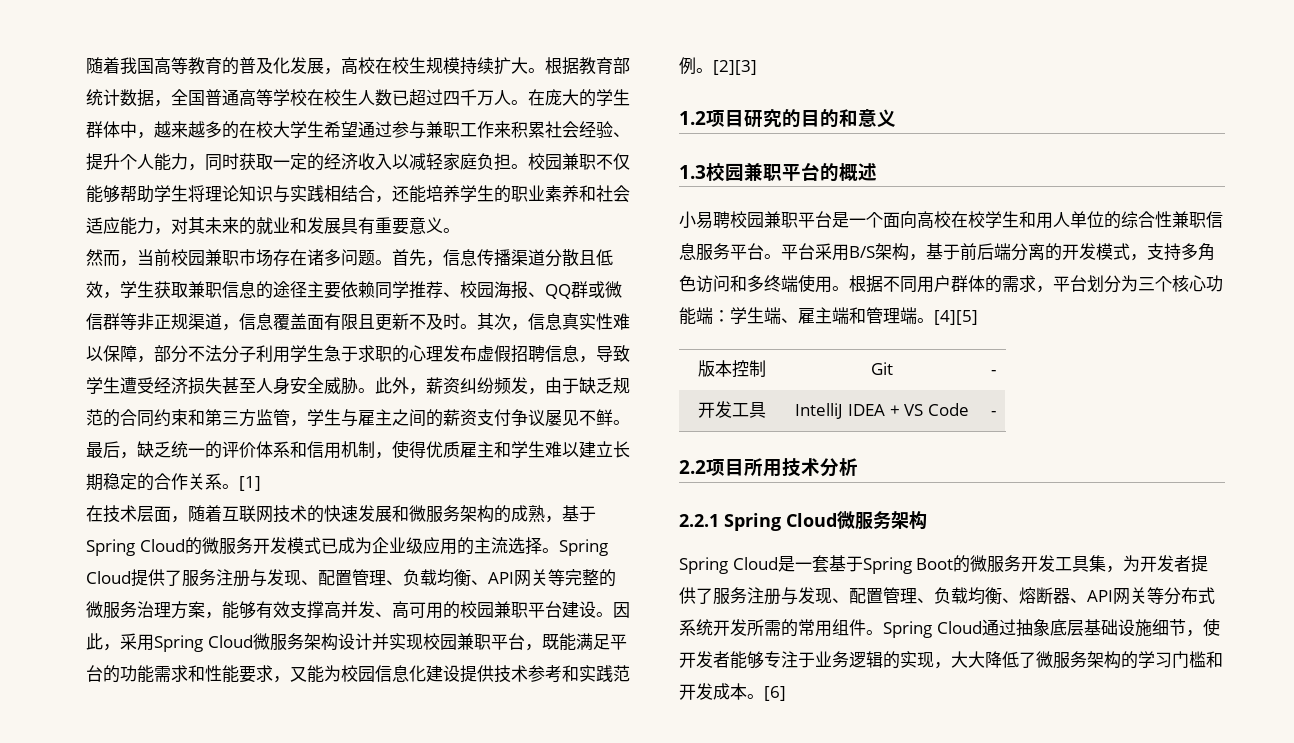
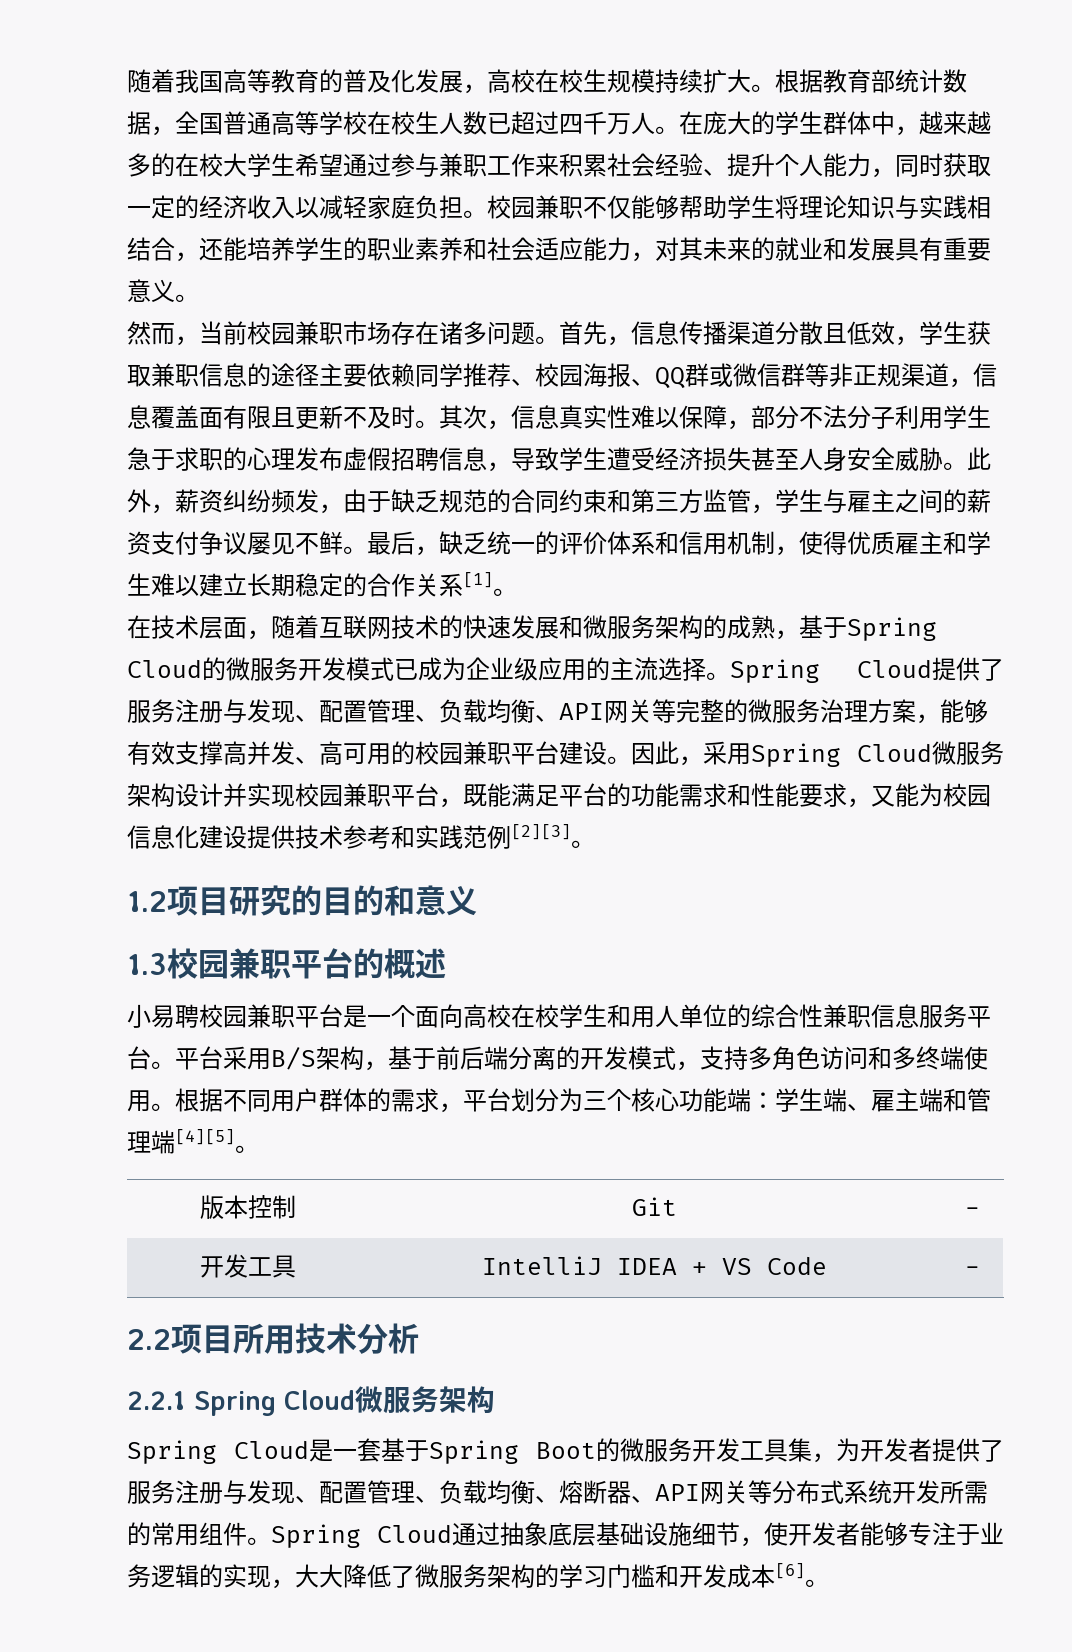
- 最后，缺乏统一的评价体系和信用机制，使得优质雇主和学生难以建立长期稳定的合作关系。[1]
+ 最后，缺乏统一的评价体系和信用机制，使得优质雇主和学生难以建立长期稳定的合作关系[1]。
- 因此，采用Spring Cloud微服务架构设计并实现校园兼职平台，既能满足平台的功能需求和性能要求，又能为校园信息化建设提供技术参考和实践范例。[2][3]
+ 因此，采用Spring Cloud微服务架构设计并实现校园兼职平台，既能满足平台的功能需求和性能要求，又能为校园信息化建设提供技术参考和实践范例[2][3]。
- 根据不同用户群体的需求，平台划分为三个核心功能端：学生端、雇主端和管理端。[4][5]
+ 根据不同用户群体的需求，平台划分为三个核心功能端：学生端、雇主端和管理端[4][5]。
- Spring Cloud通过抽象底层基础设施细节，使开发者能够专注于业务逻辑的实现，大大降低了微服务架构的学习门槛和开发成本。[6]
+ Spring Cloud通过抽象底层基础设施细节，使开发者能够专注于业务逻辑的实现，大大降低了微服务架构的学习门槛和开发成本[6]。

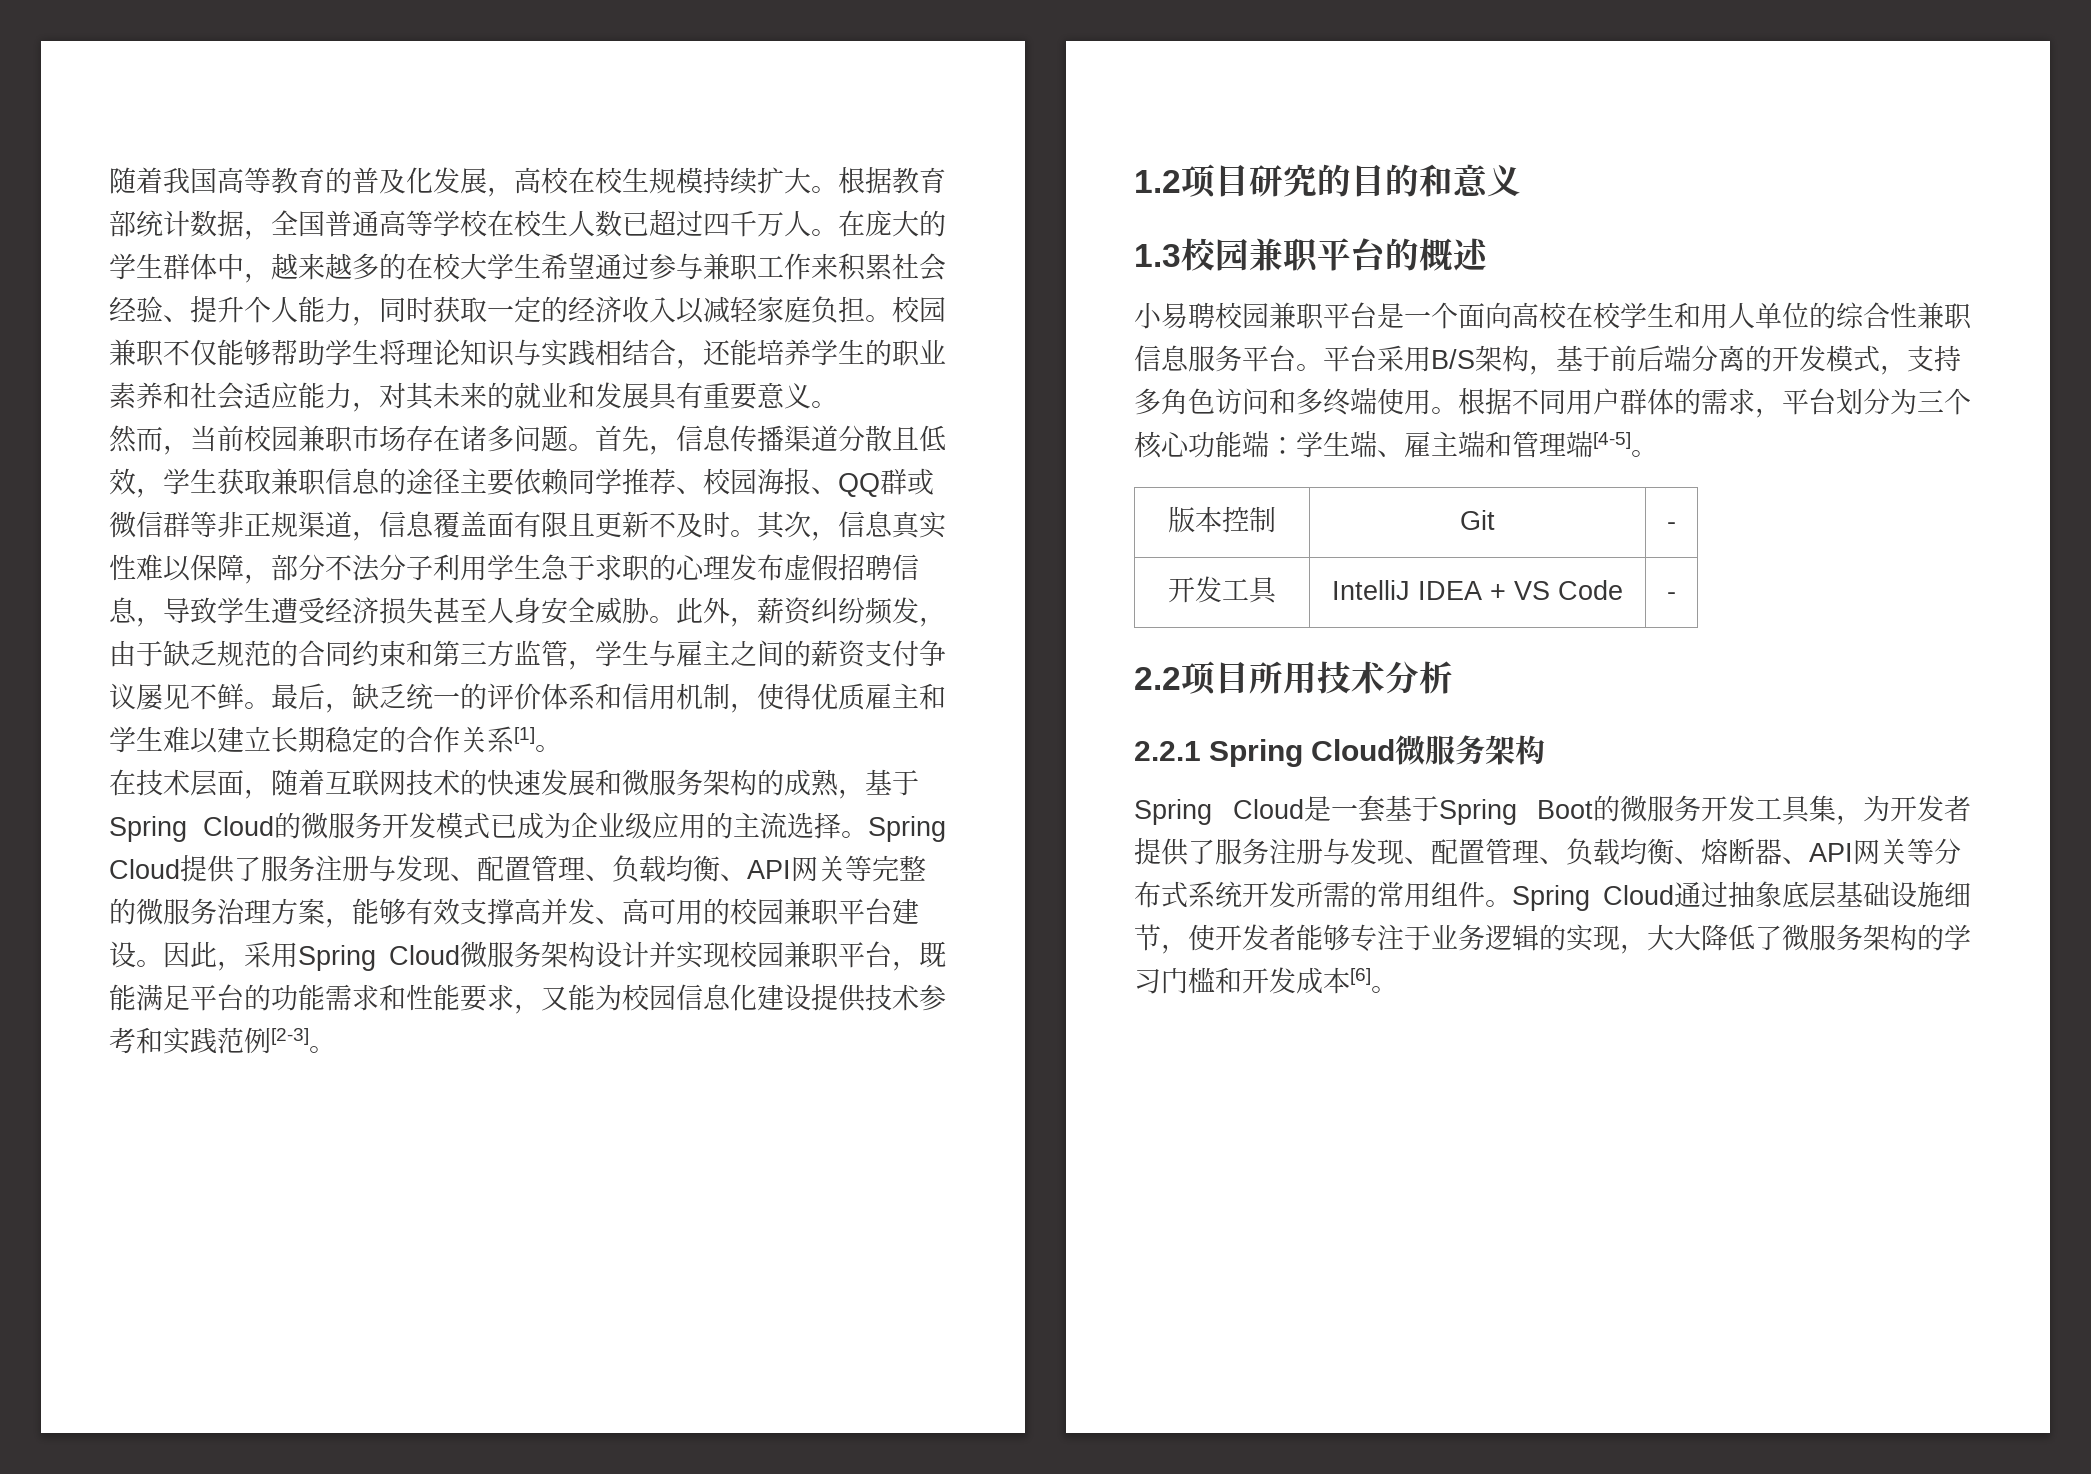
- 因此，采用Spring Cloud微服务架构设计并实现校园兼职平台，既能满足平台的功能需求和性能要求，又能为校园信息化建设提供技术参考和实践范例[2][3]。
+ 因此，采用Spring Cloud微服务架构设计并实现校园兼职平台，既能满足平台的功能需求和性能要求，又能为校园信息化建设提供技术参考和实践范例[2-3]。
- 根据不同用户群体的需求，平台划分为三个核心功能端：学生端、雇主端和管理端[4][5]。
+ 根据不同用户群体的需求，平台划分为三个核心功能端：学生端、雇主端和管理端[4-5]。

